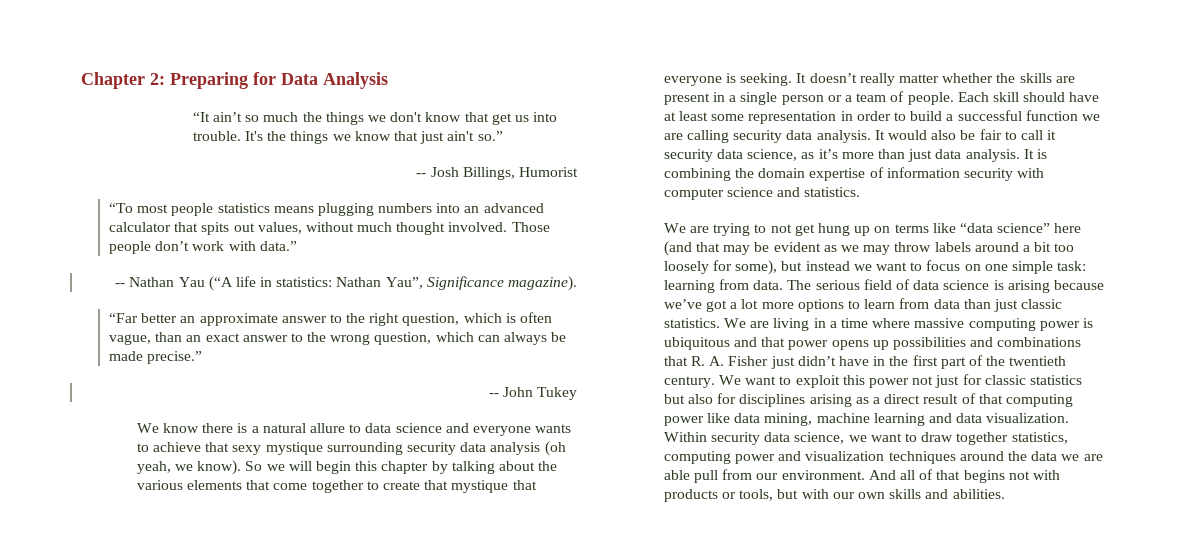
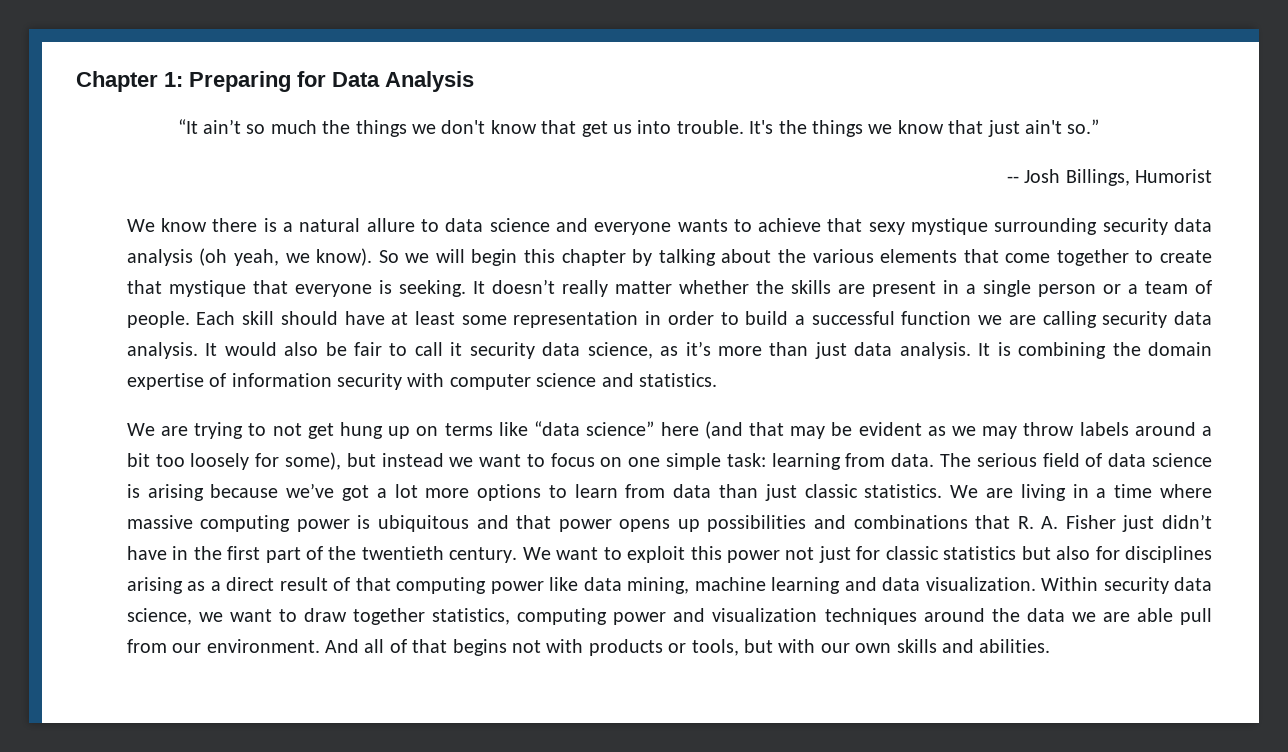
- Chapter 2: Preparing for Data Analysis
+ Chapter 1: Preparing for Data Analysis
- “To most people statistics means plugging numbers into an advanced calculator that spits out values, without much thought involved. Those people don’t work with data.”
- -- Nathan Yau (“A life in statistics: Nathan Yau”, Significance magazine).
- “Far better an approximate answer to the right question, which is often vague, than an exact answer to the wrong question, which can always be made precise.”
- -- John Tukey

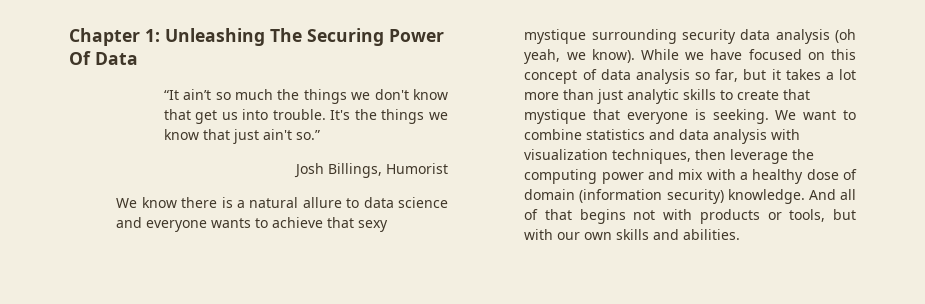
- Chapter 1: Preparing for Data Analysis
+ Chapter 1: Unleashing The Securing Power Of Data
- -- Josh Billings, Humorist
+ Josh Billings, Humorist
- So we will begin this chapter by talking about the various elements that come together to create that mystique that everyone is seeking.
+ While we have focused on this concept of data analysis so far, but it takes a lot more than just analytic skills to create that mystique that everyone is seeking.
- It doesn’t really matter whether the skills are present in a single person or a team of people. Each skill should have at least some representation in order to build a successful function we are calling security data analysis. It would also be fair to call it security data science, as it’s more than just data analysis. It is combining the domain expertise of information security with computer science and statistics.
- We are trying to not get hung up on terms like “data science” here (and that may be evident as we may throw labels around a bit too loosely for some), but instead we want to focus on one simple task: learning from data. The serious field of data science is arising because we’ve got a lot more options to learn from data than just classic statistics. We are living in a time where massive computing power is ubiquitous and that power opens up possibilities and combinations that R. A. Fisher just didn’t have in the first part of the twentieth century. We want to exploit this power not just for classic statistics but also for disciplines arising as a direct result of that computing power like data mining, machine learning and data visualization. Within security data science, we want to draw together statistics, computing power and visualization techniques around the data we are able pull from our environment.
+ We want to combine statistics and data analysis with visualization techniques, then leverage the computing power and mix with a healthy dose of domain (information security) knowledge.

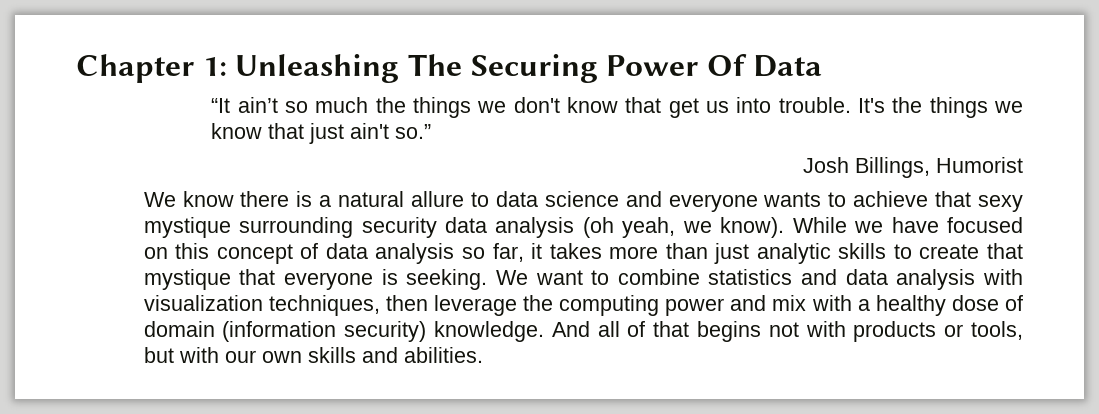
- While we have focused on this concept of data analysis so far, but it takes a lot more than just analytic skills to create that mystique that everyone is seeking.
+ While we have focused on this concept of data analysis so far, it takes more than just analytic skills to create that mystique that everyone is seeking.

